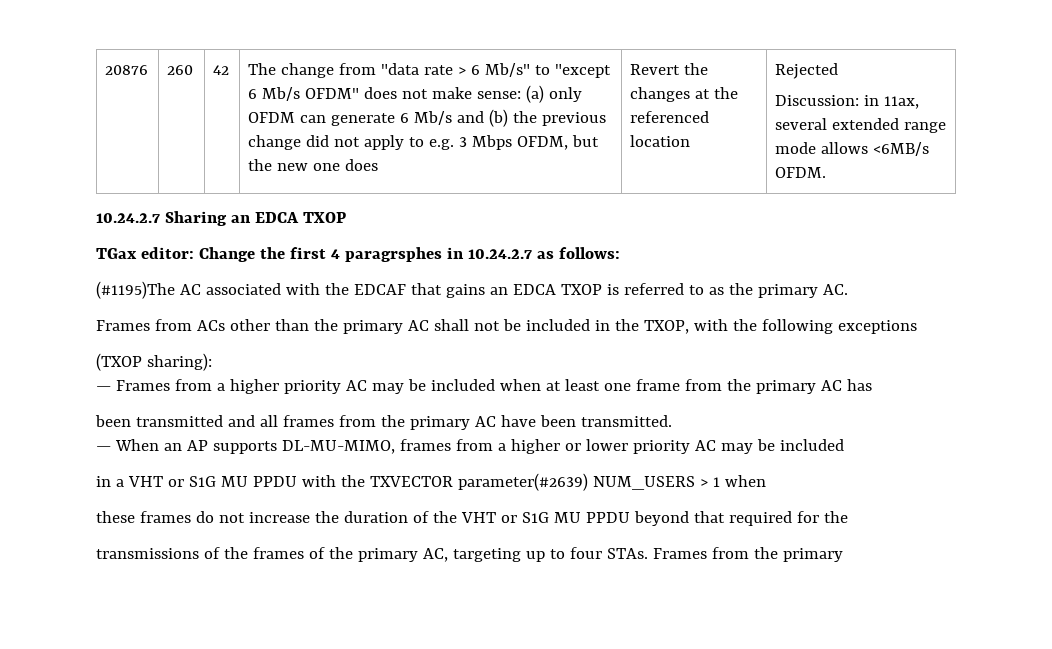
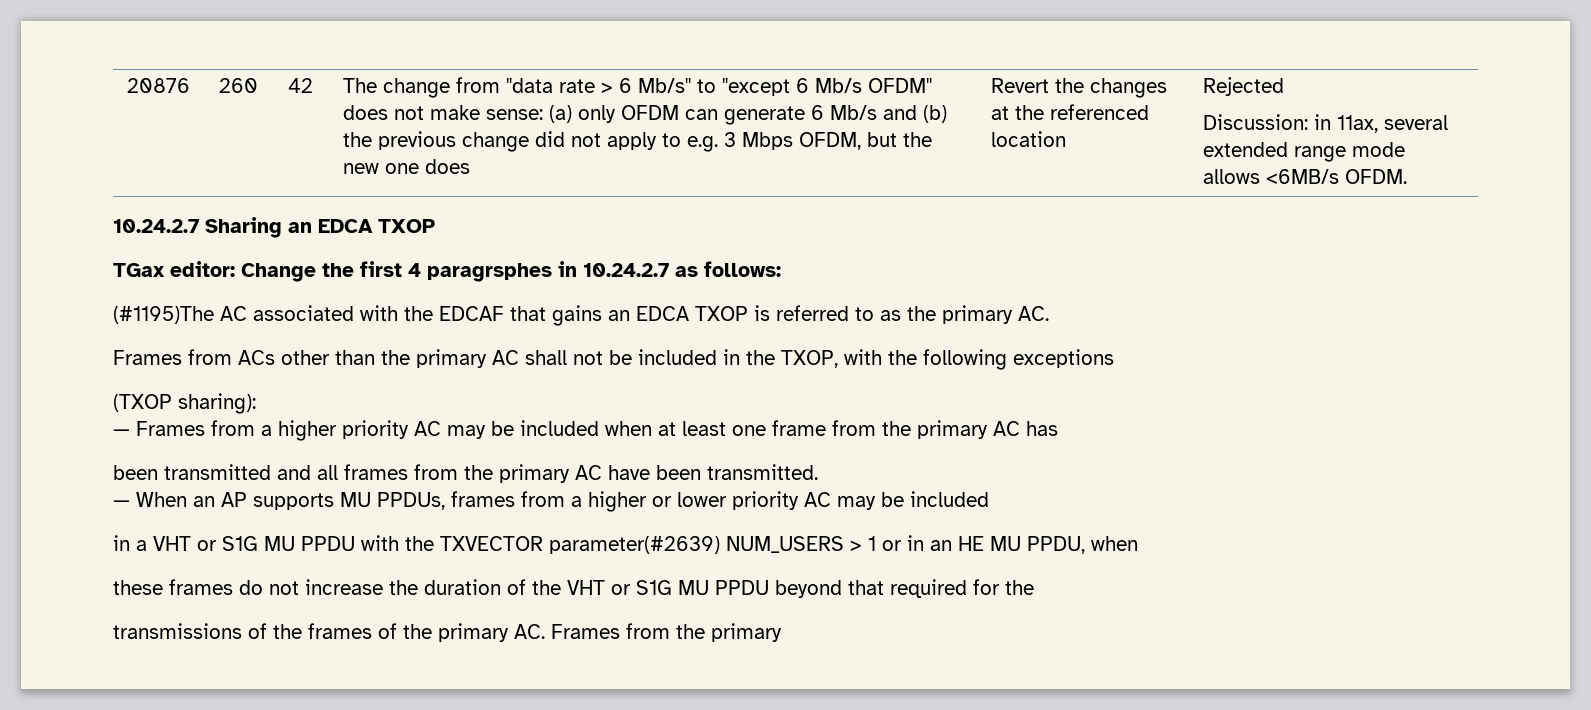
- — When an AP supports DL-MU-MIMO, frames from a higher or lower priority AC may be included
+ — When an AP supports MU PPDUs, frames from a higher or lower priority AC may be included
- in a VHT or S1G MU PPDU with the TXVECTOR parameter(#2639) NUM_USERS > 1 when
+ in a VHT or S1G MU PPDU with the TXVECTOR parameter(#2639) NUM_USERS > 1 or in an HE MU PPDU, when
- transmissions of the frames of the primary AC, targeting up to four STAs. Frames from the primary
+ transmissions of the frames of the primary AC. Frames from the primary

